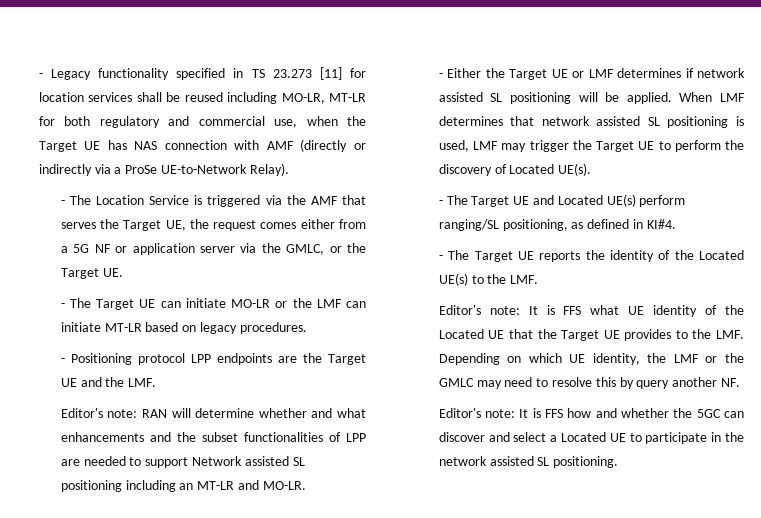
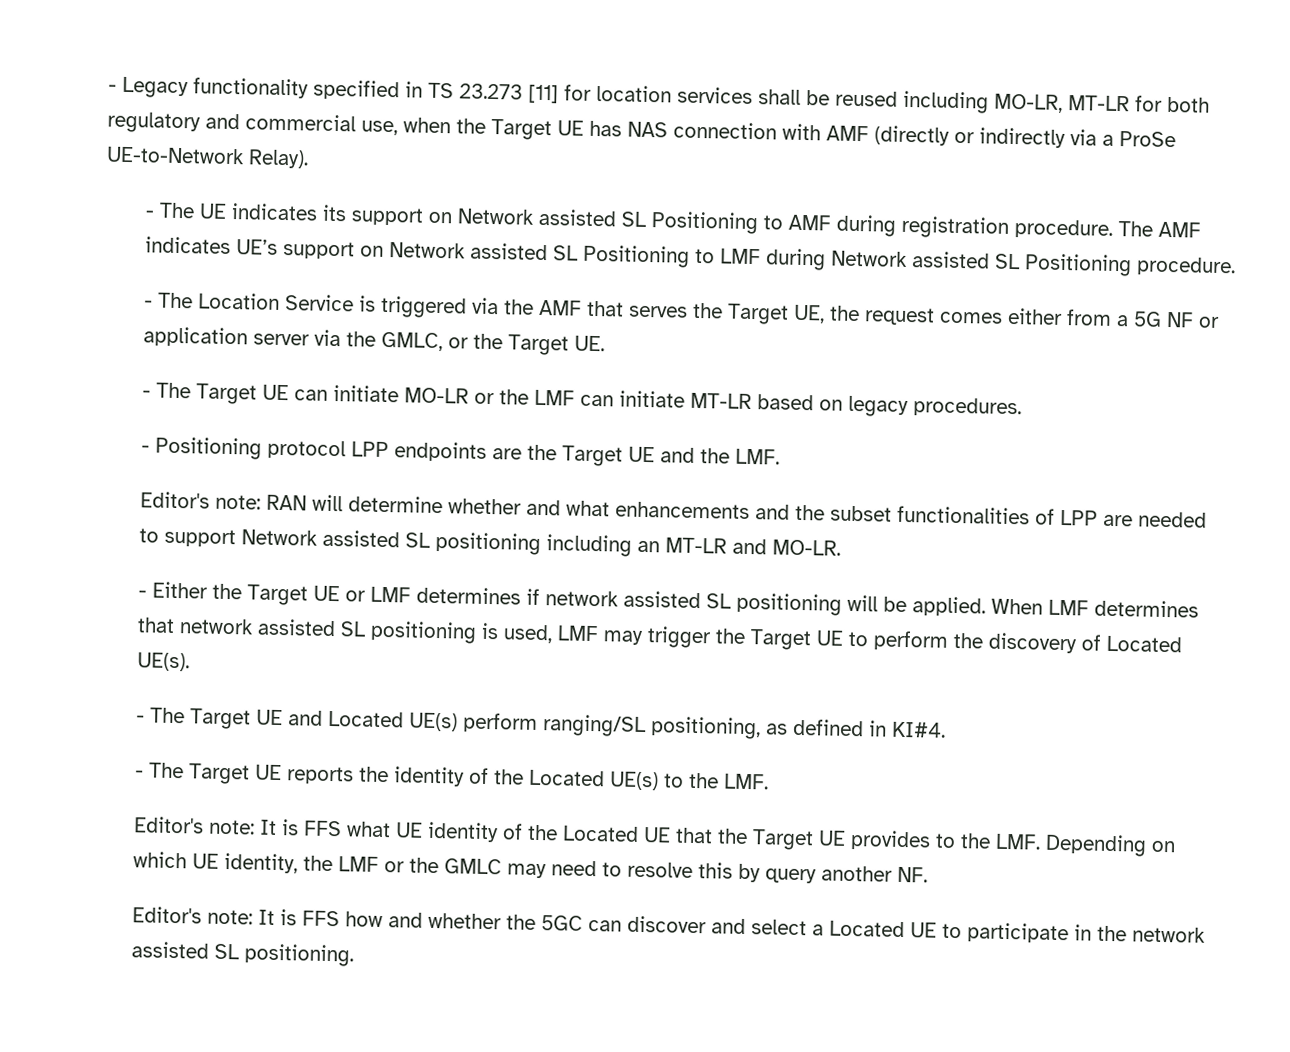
+ - The UE indicates its support on Network assisted SL Positioning to AMF during registration procedure. The AMF indicates UE’s support on Network assisted SL Positioning to LMF during Network assisted SL Positioning procedure.

